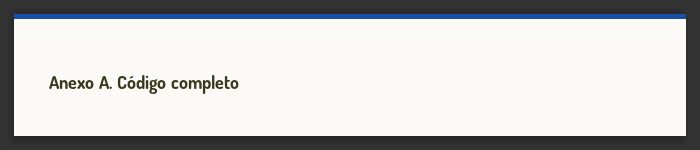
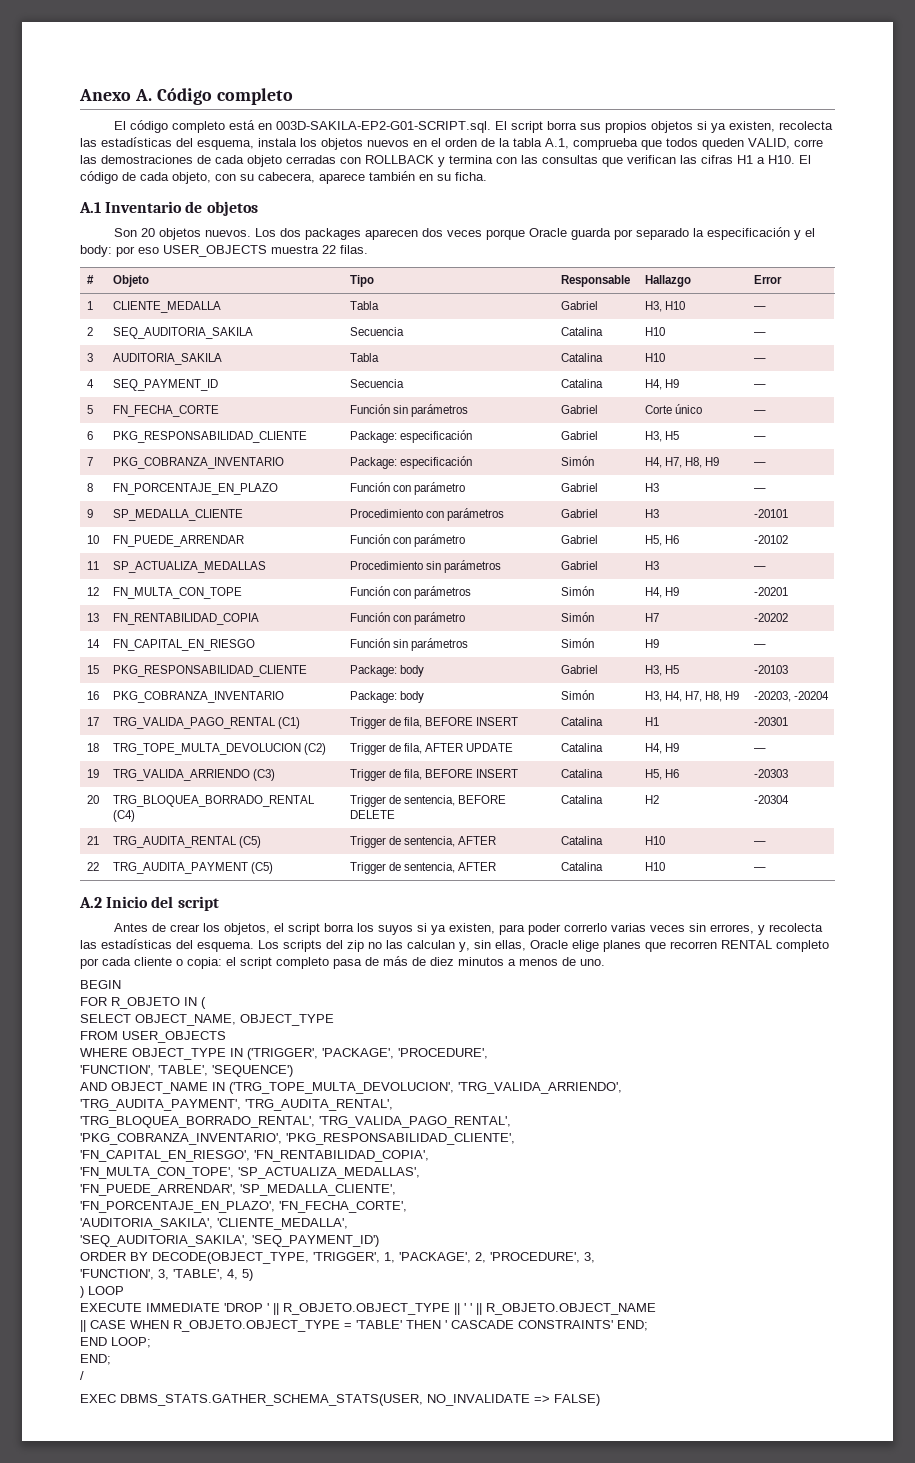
+ El código completo está en 003D-SAKILA-EP2-G01-SCRIPT.sql. El script borra sus propios objetos si ya existen, recolecta las estadísticas del esquema, instala los objetos nuevos en el orden de la tabla A.1, comprueba que todos queden VALID, corre las demostraciones de cada objeto cerradas con ROLLBACK y termina con las consultas que verifican las cifras H1 a H10. El código de cada objeto, con su cabecera, aparece también en su ficha.
+ A.1 Inventario de objetos
+ Son 20 objetos nuevos. Los dos packages aparecen dos veces porque Oracle guarda por separado la especificación y el body: por eso USER_OBJECTS muestra 22 filas.
+ # | Objeto | Tipo | Responsable | Hallazgo | Error
+ 1 | CLIENTE_MEDALLA | Tabla | Gabriel | H3, H10 | —
+ 2 | SEQ_AUDITORIA_SAKILA | Secuencia | Catalina | H10 | —
+ 3 | AUDITORIA_SAKILA | Tabla | Catalina | H10 | —
+ 4 | SEQ_PAYMENT_ID | Secuencia | Catalina | H4, H9 | —
+ 5 | FN_FECHA_CORTE | Función sin parámetros | Gabriel | Corte único | —
+ 6 | PKG_RESPONSABILIDAD_CLIENTE | Package: especificación | Gabriel | H3, H5 | —
+ 7 | PKG_COBRANZA_INVENTARIO | Package: especificación | Simón | H4, H7, H8, H9 | —
+ 8 | FN_PORCENTAJE_EN_PLAZO | Función con parámetro | Gabriel | H3 | —
+ 9 | SP_MEDALLA_CLIENTE | Procedimiento con parámetros | Gabriel | H3 | -20101
+ 10 | FN_PUEDE_ARRENDAR | Función con parámetro | Gabriel | H5, H6 | -20102
+ 11 | SP_ACTUALIZA_MEDALLAS | Procedimiento sin parámetros | Gabriel | H3 | —
+ 12 | FN_MULTA_CON_TOPE | Función con parámetros | Simón | H4, H9 | -20201
+ 13 | FN_RENTABILIDAD_COPIA | Función con parámetro | Simón | H7 | -20202
+ 14 | FN_CAPITAL_EN_RIESGO | Función sin parámetros | Simón | H9 | —
+ 15 | PKG_RESPONSABILIDAD_CLIENTE | Package: body | Gabriel | H3, H5 | -20103
+ 16 | PKG_COBRANZA_INVENTARIO | Package: body | Simón | H3, H4, H7, H8, H9 | -20203, -20204
+ 17 | TRG_VALIDA_PAGO_RENTAL (C1) | Trigger de fila, BEFORE INSERT | Catalina | H1 | -20301
+ 18 | TRG_TOPE_MULTA_DEVOLUCION (C2) | Trigger de fila, AFTER UPDATE | Catalina | H4, H9 | —
+ 19 | TRG_VALIDA_ARRIENDO (C3) | Trigger de fila, BEFORE INSERT | Catalina | H5, H6 | -20303
+ 20 | TRG_BLOQUEA_BORRADO_RENTAL (C4) | Trigger de sentencia, BEFORE DELETE | Catalina | H2 | -20304
+ 21 | TRG_AUDITA_RENTAL (C5) | Trigger de sentencia, AFTER | Catalina | H10 | —
+ 22 | TRG_AUDITA_PAYMENT (C5) | Trigger de sentencia, AFTER | Catalina | H10 | —
+ A.2 Inicio del script
+ Antes de crear los objetos, el script borra los suyos si ya existen, para poder correrlo varias veces sin errores, y recolecta las estadísticas del esquema. Los scripts del zip no las calculan y, sin ellas, Oracle elige planes que recorren RENTAL completo por cada cliente o copia: el script completo pasa de más de diez minutos a menos de uno.
+ BEGIN
+ FOR R_OBJETO IN (
+ SELECT OBJECT_NAME, OBJECT_TYPE
+ FROM USER_OBJECTS
+ WHERE OBJECT_TYPE IN ('TRIGGER', 'PACKAGE', 'PROCEDURE',
+ 'FUNCTION', 'TABLE', 'SEQUENCE')
+ AND OBJECT_NAME IN ('TRG_TOPE_MULTA_DEVOLUCION', 'TRG_VALIDA_ARRIENDO',
+ 'TRG_AUDITA_PAYMENT', 'TRG_AUDITA_RENTAL',
+ 'TRG_BLOQUEA_BORRADO_RENTAL', 'TRG_VALIDA_PAGO_RENTAL',
+ 'PKG_COBRANZA_INVENTARIO', 'PKG_RESPONSABILIDAD_CLIENTE',
+ 'FN_CAPITAL_EN_RIESGO', 'FN_RENTABILIDAD_COPIA',
+ 'FN_MULTA_CON_TOPE', 'SP_ACTUALIZA_MEDALLAS',
+ 'FN_PUEDE_ARRENDAR', 'SP_MEDALLA_CLIENTE',
+ 'FN_PORCENTAJE_EN_PLAZO', 'FN_FECHA_CORTE',
+ 'AUDITORIA_SAKILA', 'CLIENTE_MEDALLA',
+ 'SEQ_AUDITORIA_SAKILA', 'SEQ_PAYMENT_ID')
+ ORDER BY DECODE(OBJECT_TYPE, 'TRIGGER', 1, 'PACKAGE', 2, 'PROCEDURE', 3,
+ 'FUNCTION', 3, 'TABLE', 4, 5)
+ ) LOOP
+ EXECUTE IMMEDIATE 'DROP ' || R_OBJETO.OBJECT_TYPE || ' ' || R_OBJETO.OBJECT_NAME
+ || CASE WHEN R_OBJETO.OBJECT_TYPE = 'TABLE' THEN ' CASCADE CONSTRAINTS' END;
+ END LOOP;
+ END;
+ /
+ EXEC DBMS_STATS.GATHER_SCHEMA_STATS(USER, NO_INVALIDATE => FALSE)

